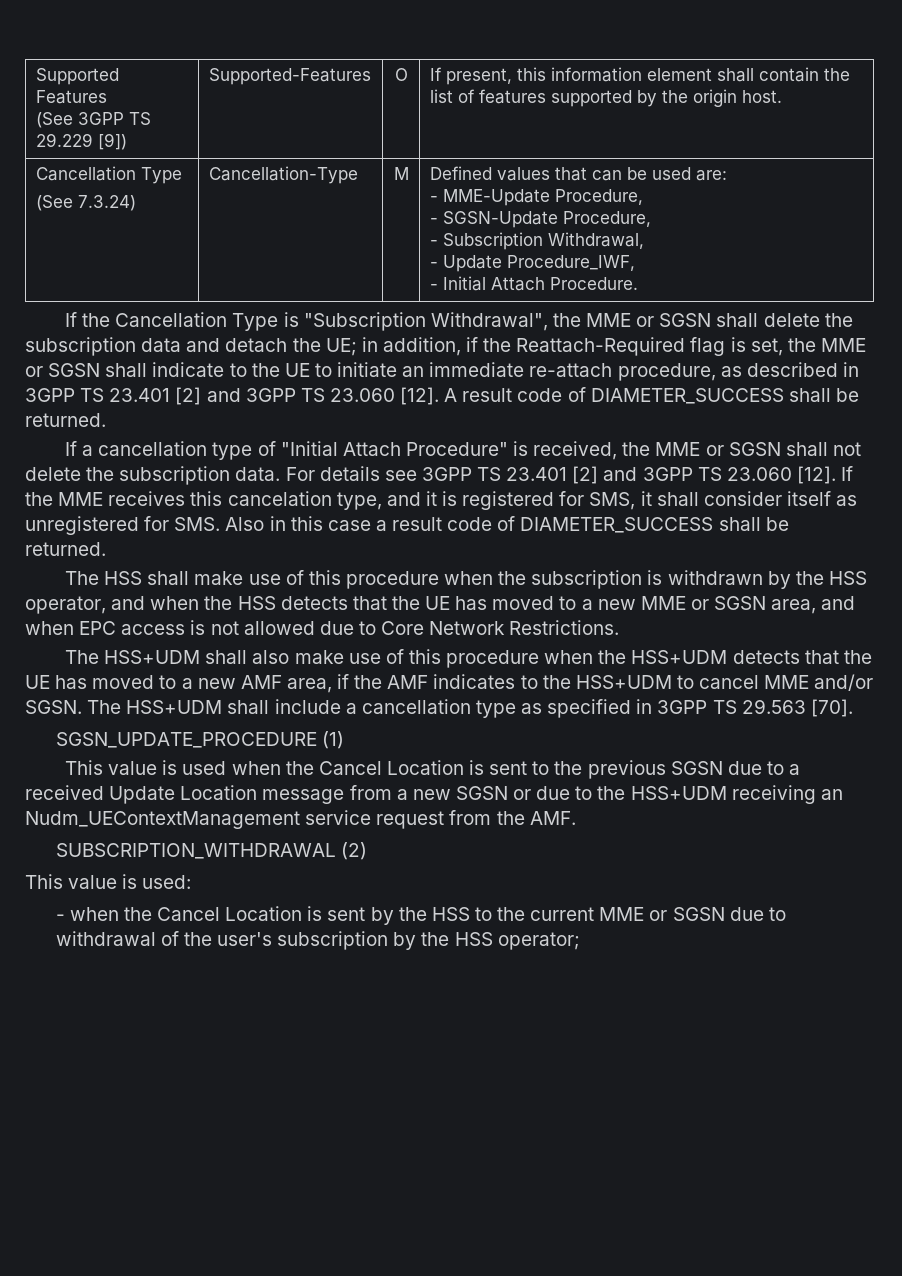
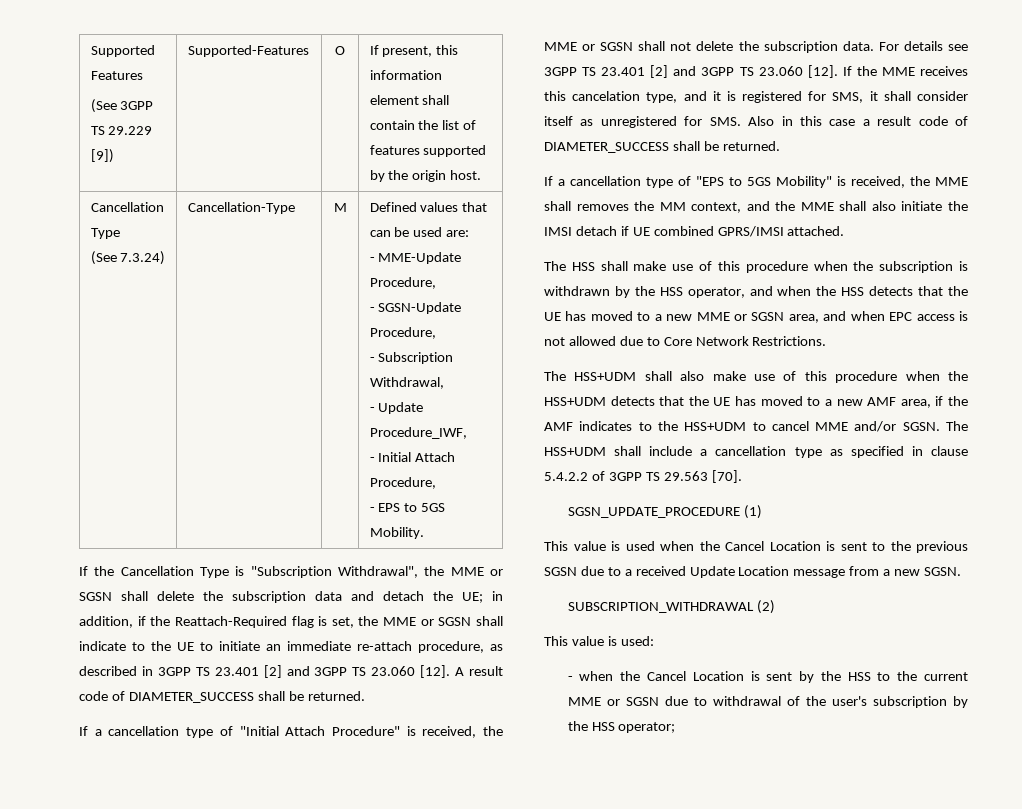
  Supported Features
  (See 3GPP TS 29.229 [9]) | Supported-Features | O | If present, this information element shall contain the list of features supported by the origin host.
  Cancellation Type
  (See 7.3.24) | Cancellation-Type | M | Defined values that can be used are:
  - MME-Update Procedure,
  - SGSN-Update Procedure,
  - Subscription Withdrawal,
  - Update Procedure_IWF,
- - Initial Attach Procedure.
+ - Initial Attach Procedure,
+ - EPS to 5GS Mobility.
+ If a cancellation type of "EPS to 5GS Mobility" is received, the MME shall removes the MM context, and the MME shall also initiate the IMSI detach if UE combined GPRS/IMSI attached.
- The HSS+UDM shall include a cancellation type as specified in 3GPP TS 29.563 [70].
+ The HSS+UDM shall include a cancellation type as specified in clause 5.4.2.2 of 3GPP TS 29.563 [70].
- This value is used when the Cancel Location is sent to the previous SGSN due to a received Update Location message from a new SGSN or due to the HSS+UDM receiving an Nudm_UEContextManagement service request from the AMF.
+ This value is used when the Cancel Location is sent to the previous SGSN due to a received Update Location message from a new SGSN.

